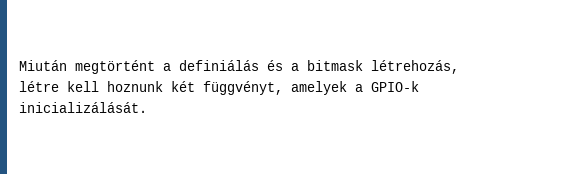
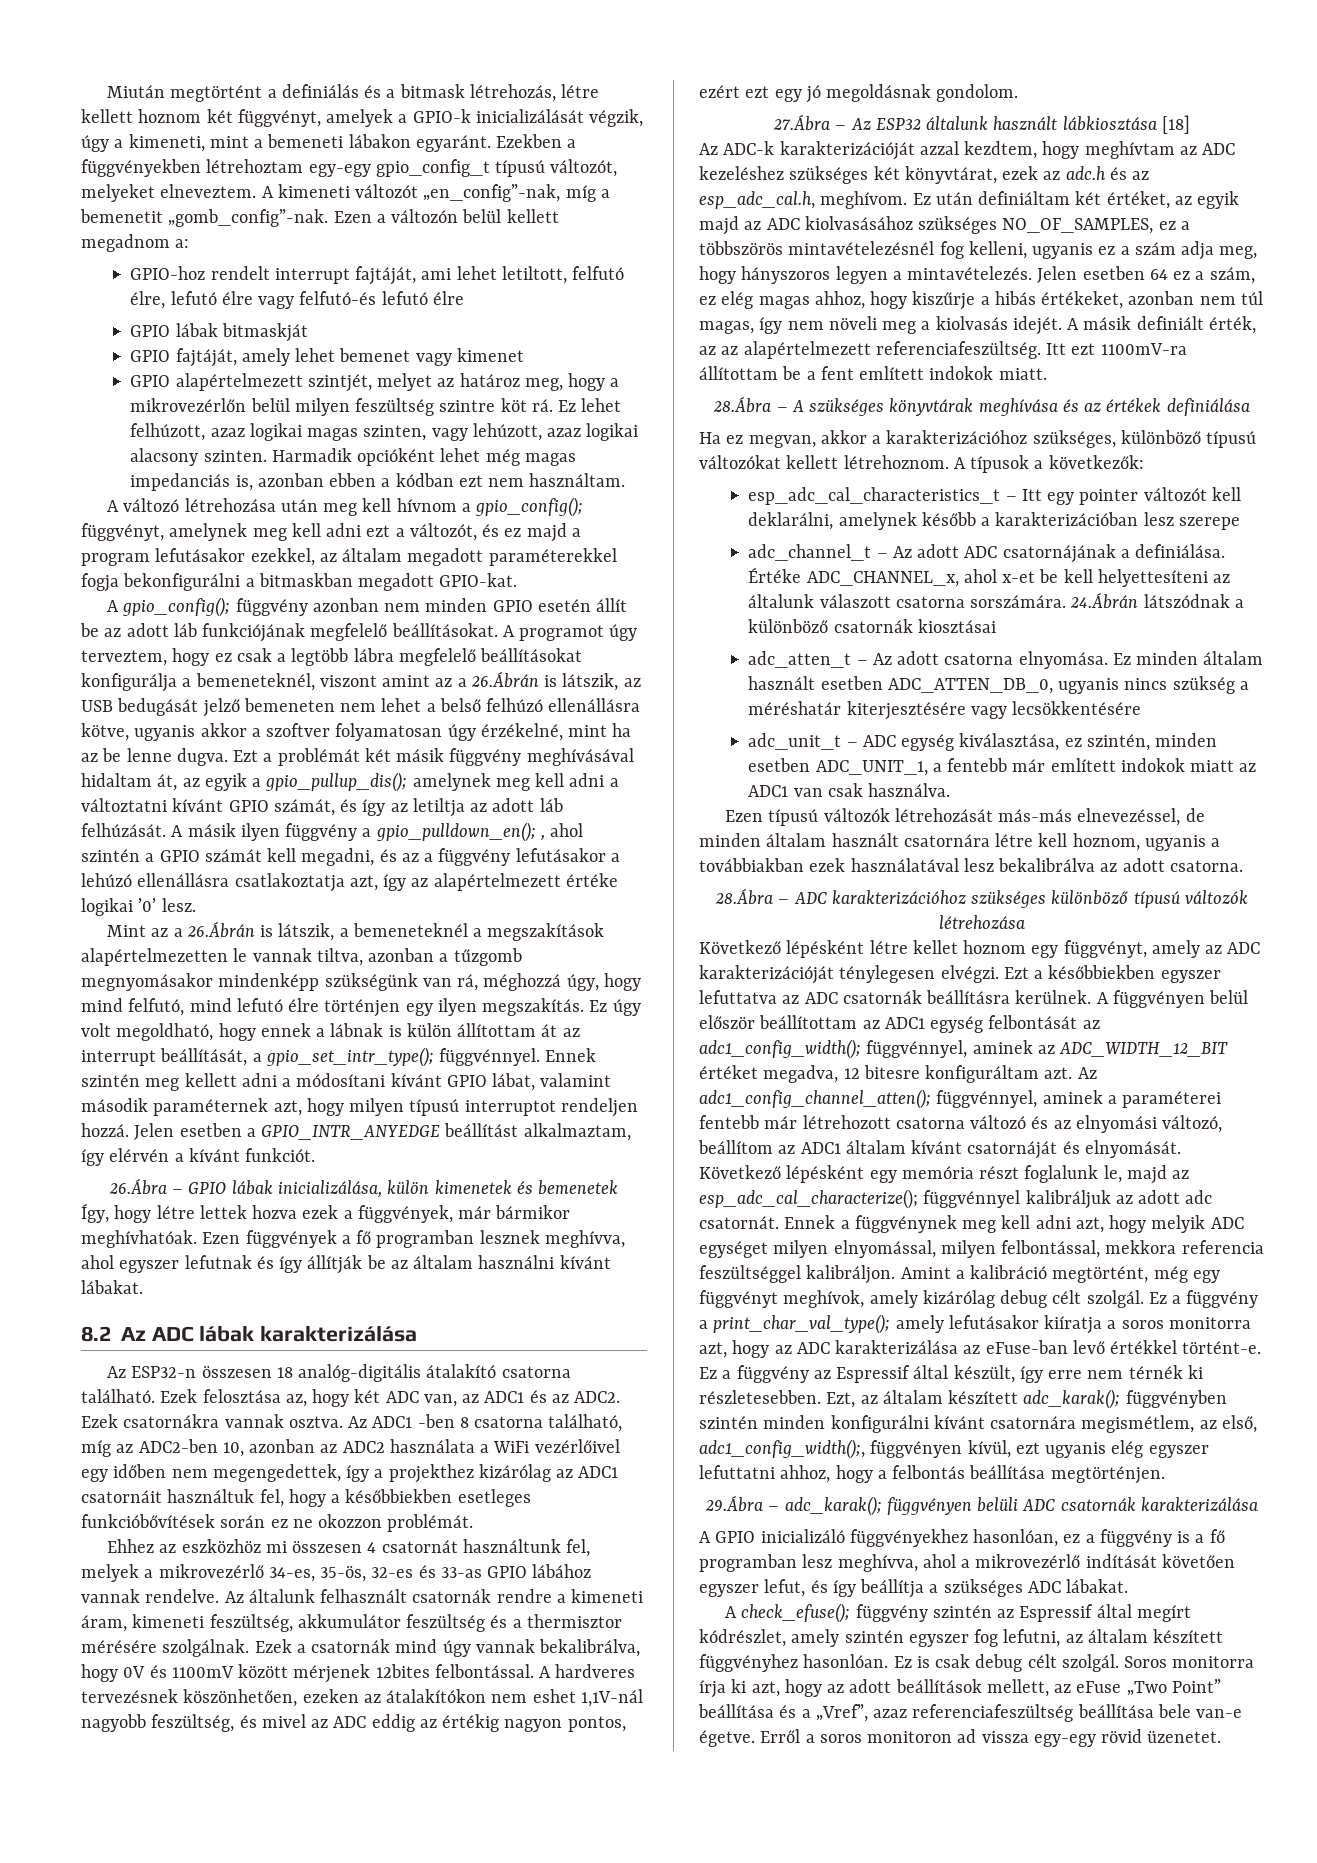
- Miután megtörtént a definiálás és a bitmask létrehozás, létre kell hoznunk két függvényt, amelyek a GPIO-k inicializálását.
+ Miután megtörtént a definiálás és a bitmask létrehozás, létre kellett hoznom két függvényt, amelyek a GPIO-k inicializálását végzik, úgy a kimeneti, mint a bemeneti lábakon egyaránt. Ezekben a függvényekben létrehoztam egy-egy gpio_config_t típusú változót, melyeket elneveztem. A kimeneti változót „en_config”-nak, míg a bemenetit „gomb_config”-nak. Ezen a változón belül kellett megadnom a:
+ GPIO-hoz rendelt interrupt fajtáját, ami lehet letiltott, felfutó élre, lefutó élre vagy felfutó-és lefutó élre
+ GPIO lábak bitmaskját
+ GPIO fajtáját, amely lehet bemenet vagy kimenet
+ GPIO alapértelmezett szintjét, melyet az határoz meg, hogy a mikrovezérlőn belül milyen feszültség szintre köt rá. Ez lehet felhúzott, azaz logikai magas szinten, vagy lehúzott, azaz logikai alacsony szinten. Harmadik opcióként lehet még magas impedanciás is, azonban ebben a kódban ezt nem használtam.
+ A változó létrehozása után meg kell hívnom a gpio_config(); függvényt, amelynek meg kell adni ezt a változót, és ez majd a program lefutásakor ezekkel, az általam megadott paraméterekkel fogja bekonfigurálni a bitmaskban megadott GPIO-kat.
+ A gpio_config(); függvény azonban nem minden GPIO esetén állít be az adott láb funkciójának megfelelő beállításokat. A programot úgy terveztem, hogy ez csak a legtöbb lábra megfelelő beállításokat konfigurálja a bemeneteknél, viszont amint az a 26.Ábrán is látszik, az USB bedugását jelző bemeneten nem lehet a belső felhúzó ellenállásra kötve, ugyanis akkor a szoftver folyamatosan úgy érzékelné, mint ha az be lenne dugva. Ezt a problémát két másik függvény meghívásával hidaltam át, az egyik a gpio_pullup_dis(); amelynek meg kell adni a változtatni kívánt GPIO számát, és így az letiltja az adott láb felhúzását. A másik ilyen függvény a gpio_pulldown_en(); , ahol szintén a GPIO számát kell megadni, és az a függvény lefutásakor a lehúzó ellenállásra csatlakoztatja azt, így az alapértelmezett értéke logikai ’0’ lesz.
+ Mint az a 26.Ábrán is látszik, a bemeneteknél a megszakítások alapértelmezetten le vannak tiltva, azonban a tűzgomb megnyomásakor mindenképp szükségünk van rá, méghozzá úgy, hogy mind felfutó, mind lefutó élre történjen egy ilyen megszakítás. Ez úgy volt megoldható, hogy ennek a lábnak is külön állítottam át az interrupt beállítását, a gpio_set_intr_type(); függvénnyel. Ennek szintén meg kellett adni a módosítani kívánt GPIO lábat, valamint második paraméternek azt, hogy milyen típusú interruptot rendeljen hozzá. Jelen esetben a GPIO_INTR_ANYEDGE beállítást alkalmaztam, így elérvén a kívánt funkciót.
+ 26.Ábra – GPIO lábak inicializálása, külön kimenetek és bemenetek
+ Így, hogy létre lettek hozva ezek a függvények, már bármikor meghívhatóak. Ezen függvények a fő programban lesznek meghívva, ahol egyszer lefutnak és így állítják be az általam használni kívánt lábakat.
+ 8.2 Az ADC lábak karakterizálása
+ Az ESP32-n összesen 18 analóg-digitális átalakító csatorna található. Ezek felosztása az, hogy két ADC van, az ADC1 és az ADC2. Ezek csatornákra vannak osztva. Az ADC1 -ben 8 csatorna található, míg az ADC2-ben 10, azonban az ADC2 használata a WiFi vezérlőivel egy időben nem megengedettek, így a projekthez kizárólag az ADC1 csatornáit használtuk fel, hogy a későbbiekben esetleges funkcióbővítések során ez ne okozzon problémát.
+ Ehhez az eszközhöz mi összesen 4 csatornát használtunk fel, melyek a mikrovezérlő 34-es, 35-ös, 32-es és 33-as GPIO lábához vannak rendelve. Az általunk felhasznált csatornák rendre a kimeneti áram, kimeneti feszültség, akkumulátor feszültség és a thermisztor mérésére szolgálnak. Ezek a csatornák mind úgy vannak bekalibrálva, hogy 0V és 1100mV között mérjenek 12bites felbontással. A hardveres tervezésnek köszönhetően, ezeken az átalakítókon nem eshet 1,1V-nál nagyobb feszültség, és mivel az ADC eddig az értékig nagyon pontos, ezért ezt egy jó megoldásnak gondolom.
+ 27.Ábra – Az ESP32 általunk használt lábkiosztása [18]
+ Az ADC-k karakterizációját azzal kezdtem, hogy meghívtam az ADC kezeléshez szükséges két könyvtárat, ezek az adc.h és az esp_adc_cal.h, meghívom. Ez után definiáltam két értéket, az egyik majd az ADC kiolvasásához szükséges NO_OF_SAMPLES, ez a többszörös mintavételezésnél fog kelleni, ugyanis ez a szám adja meg, hogy hányszoros legyen a mintavételezés. Jelen esetben 64 ez a szám, ez elég magas ahhoz, hogy kiszűrje a hibás értékeket, azonban nem túl magas, így nem növeli meg a kiolvasás idejét. A másik definiált érték, az az alapértelmezett referenciafeszültség. Itt ezt 1100mV-ra állítottam be a fent említett indokok miatt.
+ 28.Ábra – A szükséges könyvtárak meghívása és az értékek definiálása
+ Ha ez megvan, akkor a karakterizációhoz szükséges, különböző típusú változókat kellett létrehoznom. A típusok a következők:
+ esp_adc_cal_characteristics_t – Itt egy pointer változót kell deklarálni, amelynek később a karakterizációban lesz szerepe
+ adc_channel_t – Az adott ADC csatornájának a definiálása. Értéke ADC_CHANNEL_x, ahol x-et be kell helyettesíteni az általunk válaszott csatorna sorszámára. 24.Ábrán látszódnak a különböző csatornák kiosztásai
+ adc_atten_t – Az adott csatorna elnyomása. Ez minden általam használt esetben ADC_ATTEN_DB_0, ugyanis nincs szükség a méréshatár kiterjesztésére vagy lecsökkentésére
+ adc_unit_t – ADC egység kiválasztása, ez szintén, minden esetben ADC_UNIT_1, a fentebb már említett indokok miatt az ADC1 van csak használva.
+ Ezen típusú változók létrehozását más-más elnevezéssel, de minden általam használt csatornára létre kell hoznom, ugyanis a továbbiakban ezek használatával lesz bekalibrálva az adott csatorna.
+ 28.Ábra – ADC karakterizációhoz szükséges különböző típusú változók létrehozása
+ Következő lépésként létre kellet hoznom egy függvényt, amely az ADC karakterizációját ténylegesen elvégzi. Ezt a későbbiekben egyszer lefuttatva az ADC csatornák beállításra kerülnek. A függvényen belül először beállítottam az ADC1 egység felbontását az adc1_config_width(); függvénnyel, aminek az ADC_WIDTH_12_BIT értéket megadva, 12 bitesre konfiguráltam azt. Az adc1_config_channel_atten(); függvénnyel, aminek a paraméterei fentebb már létrehozott csatorna változó és az elnyomási változó, beállítom az ADC1 általam kívánt csatornáját és elnyomását. Következő lépésként egy memória részt foglalunk le, majd az esp_adc_cal_characterize(); függvénnyel kalibráljuk az adott adc csatornát. Ennek a függvénynek meg kell adni azt, hogy melyik ADC egységet milyen elnyomással, milyen felbontással, mekkora referencia feszültséggel kalibráljon. Amint a kalibráció megtörtént, még egy függvényt meghívok, amely kizárólag debug célt szolgál. Ez a függvény a print_char_val_type(); amely lefutásakor kiíratja a soros monitorra azt, hogy az ADC karakterizálása az eFuse-ban levő értékkel történt-e. Ez a függvény az Espressif által készült, így erre nem térnék ki részletesebben. Ezt, az általam készített adc_karak(); függvényben szintén minden konfigurálni kívánt csatornára megismétlem, az első, adc1_config_width();, függvényen kívül, ezt ugyanis elég egyszer lefuttatni ahhoz, hogy a felbontás beállítása megtörténjen.
+ 29.Ábra – adc_karak(); függvényen belüli ADC csatornák karakterizálása
+ A GPIO inicializáló függvényekhez hasonlóan, ez a függvény is a fő programban lesz meghívva, ahol a mikrovezérlő indítását követően egyszer lefut, és így beállítja a szükséges ADC lábakat.
+ A check_efuse(); függvény szintén az Espressif által megírt kódrészlet, amely szintén egyszer fog lefutni, az általam készített függvényhez hasonlóan. Ez is csak debug célt szolgál. Soros monitorra írja ki azt, hogy az adott beállítások mellett, az eFuse „Two Point” beállítása és a „Vref”, azaz referenciafeszültség beállítása bele van-e égetve. Erről a soros monitoron ad vissza egy-egy rövid üzenetet.

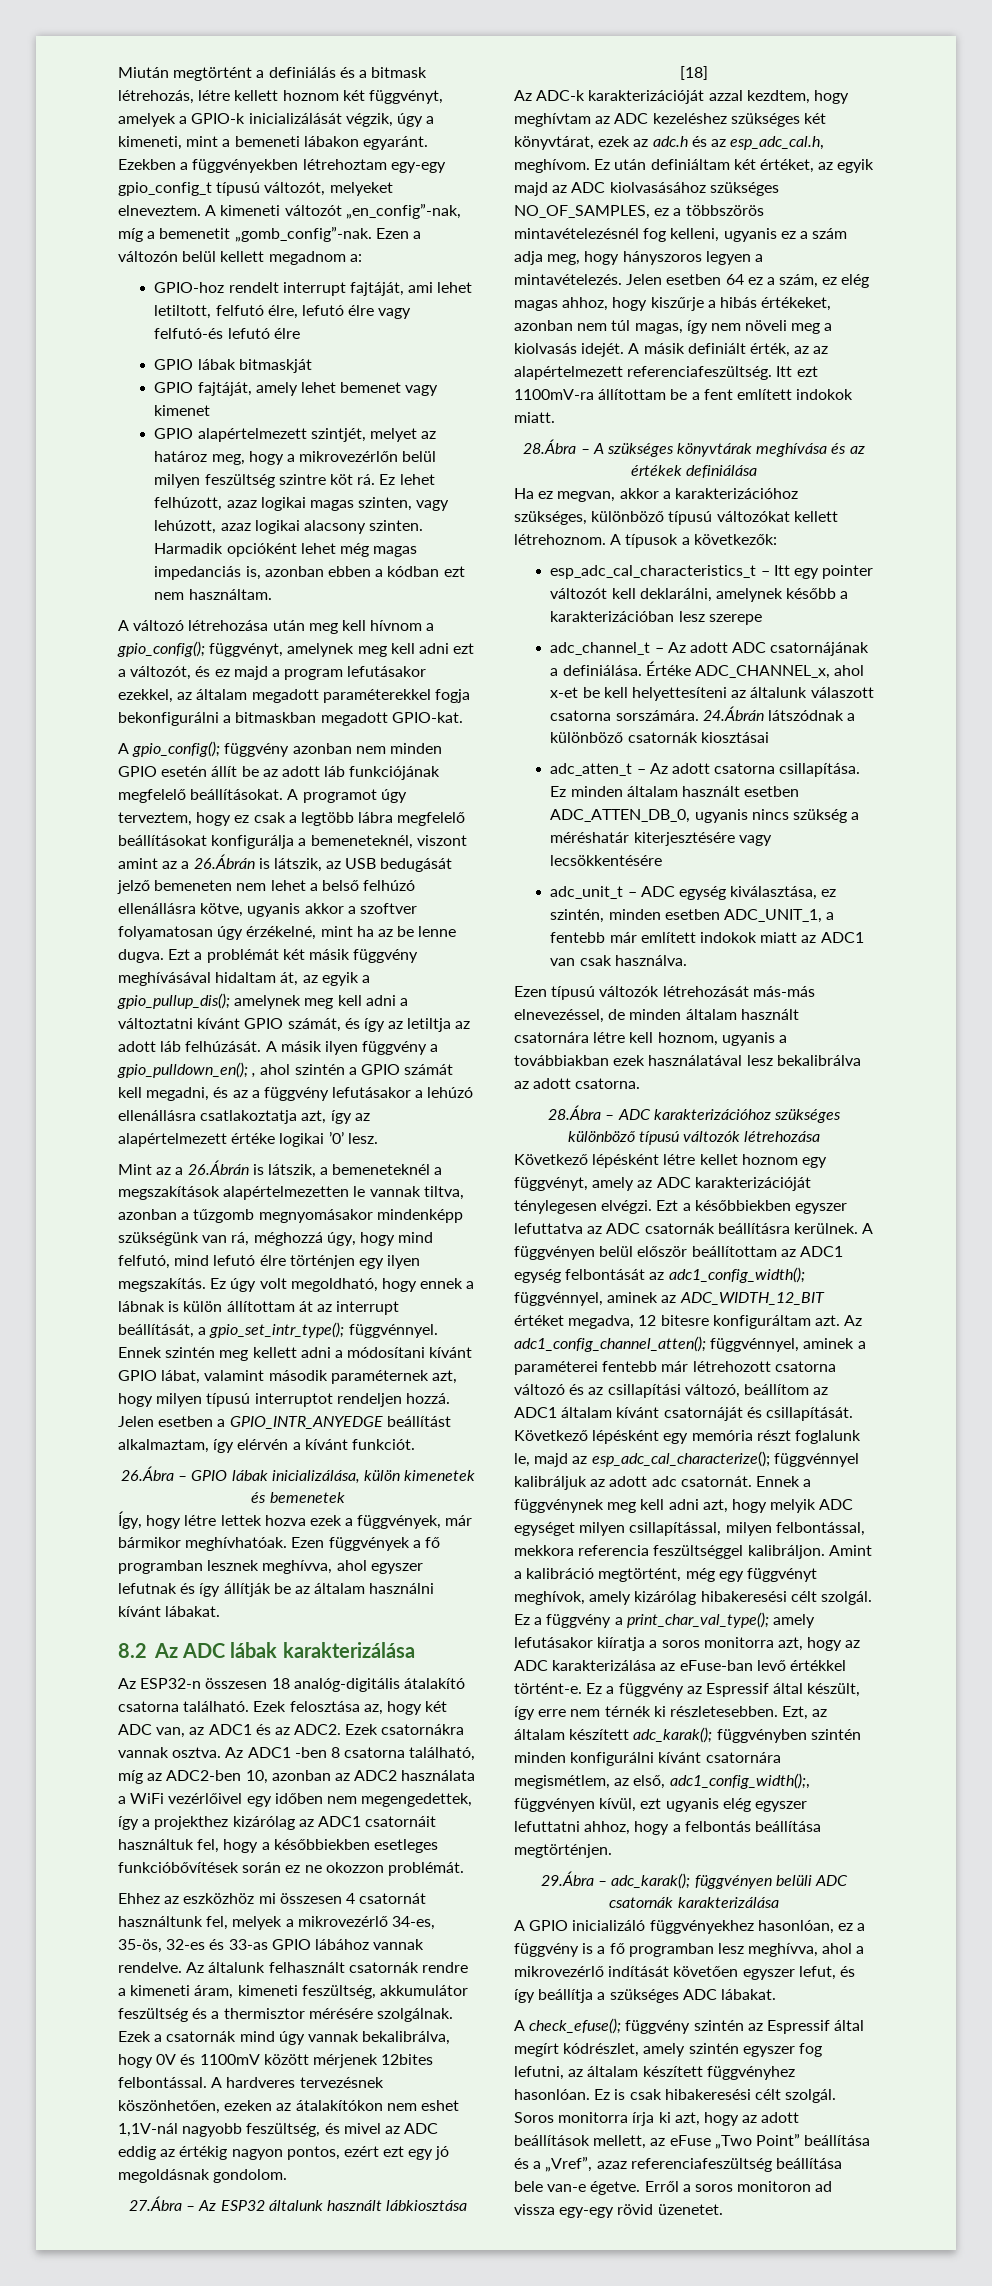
- adc_atten_t – Az adott csatorna elnyomása.
+ adc_atten_t – Az adott csatorna csillapítása.
- Az adc1_config_channel_atten(); függvénnyel, aminek a paraméterei fentebb már létrehozott csatorna változó és az elnyomási változó, beállítom az ADC1 általam kívánt csatornáját és elnyomását.
+ Az adc1_config_channel_atten(); függvénnyel, aminek a paraméterei fentebb már létrehozott csatorna változó és az csillapítási változó, beállítom az ADC1 általam kívánt csatornáját és csillapítását.
- Ennek a függvénynek meg kell adni azt, hogy melyik ADC egységet milyen elnyomással, milyen felbontással, mekkora referencia feszültséggel kalibráljon.
+ Ennek a függvénynek meg kell adni azt, hogy melyik ADC egységet milyen csillapítással, milyen felbontással, mekkora referencia feszültséggel kalibráljon.
- Amint a kalibráció megtörtént, még egy függvényt meghívok, amely kizárólag debug célt szolgál.
+ Amint a kalibráció megtörtént, még egy függvényt meghívok, amely kizárólag hibakeresési célt szolgál.
- Ez is csak debug célt szolgál.
+ Ez is csak hibakeresési célt szolgál.

